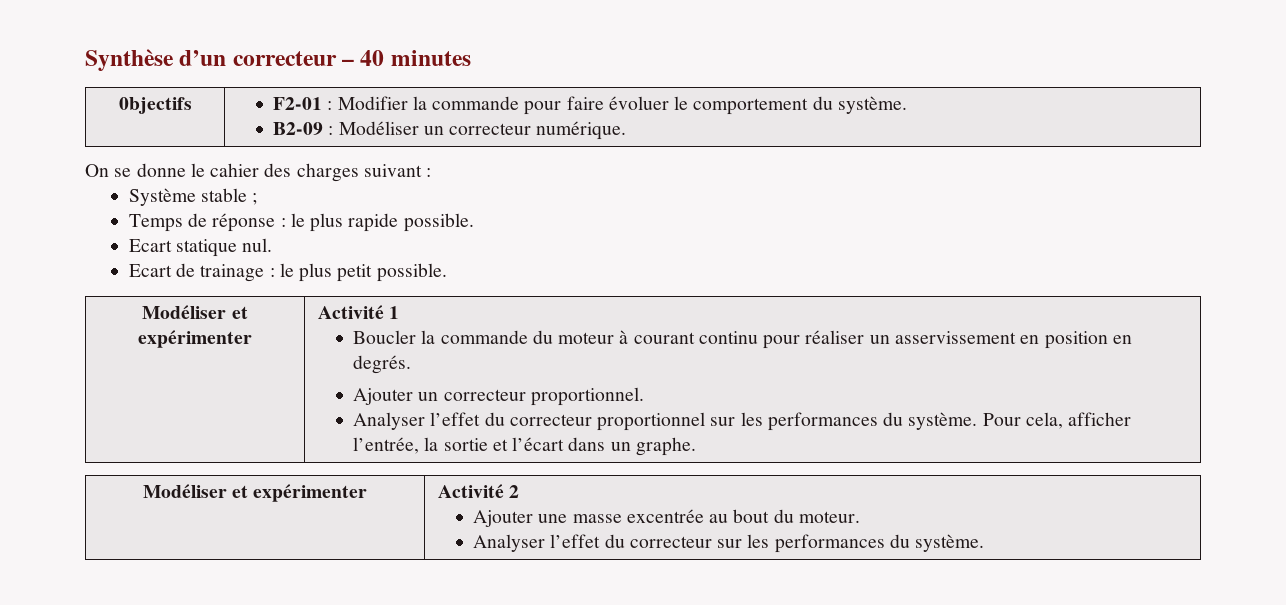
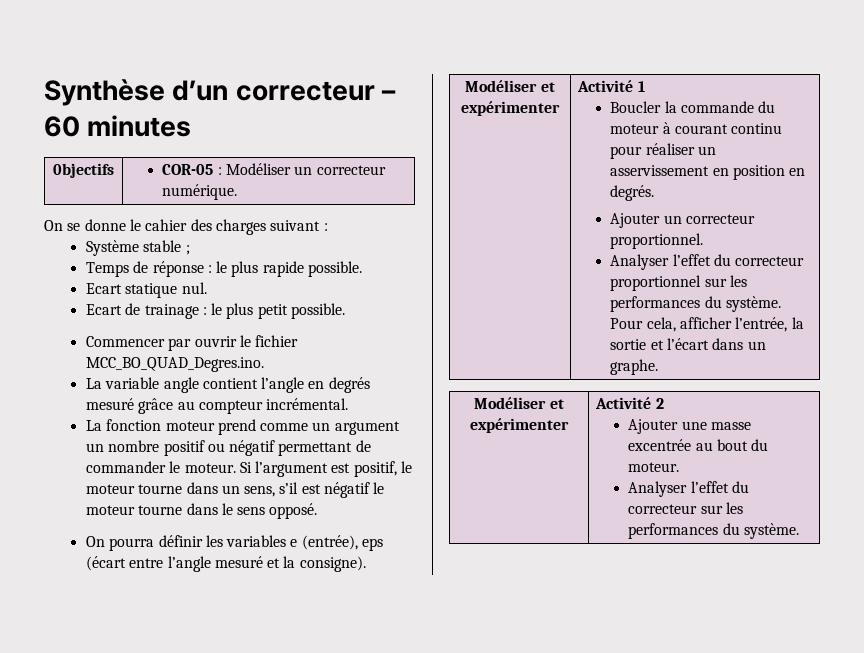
- Synthèse d’un correcteur – 40 minutes
+ Synthèse d’un correcteur – 60 minutes
- 0bjectifs | F2-01 : Modifier la commande pour faire évoluer le comportement du système.
- B2-09 : Modéliser un correcteur numérique.
+ 0bjectifs | COR-05 : Modéliser un correcteur numérique.
+ Commencer par ouvrir le fichier MCC_BO_QUAD_Degres.ino.
+ La variable angle contient l’angle en degrés mesuré grâce au compteur incrémental.
+ La fonction moteur prend comme un argument un nombre positif ou négatif permettant de commander le moteur. Si l’argument est positif, le moteur tourne dans un sens, s’il est négatif le moteur tourne dans le sens opposé.
+ On pourra définir les variables e (entrée), eps (écart entre l’angle mesuré et la consigne).

